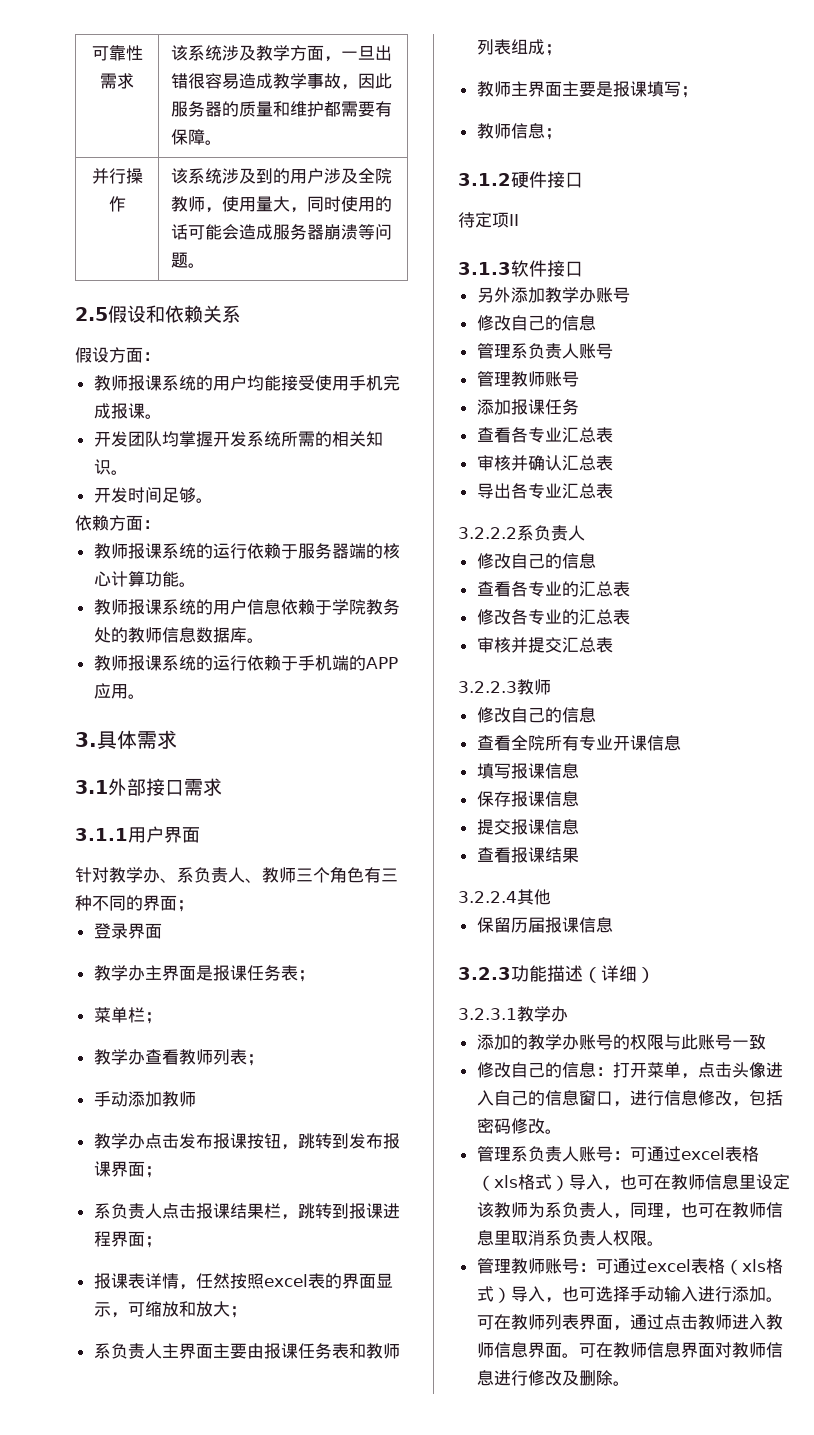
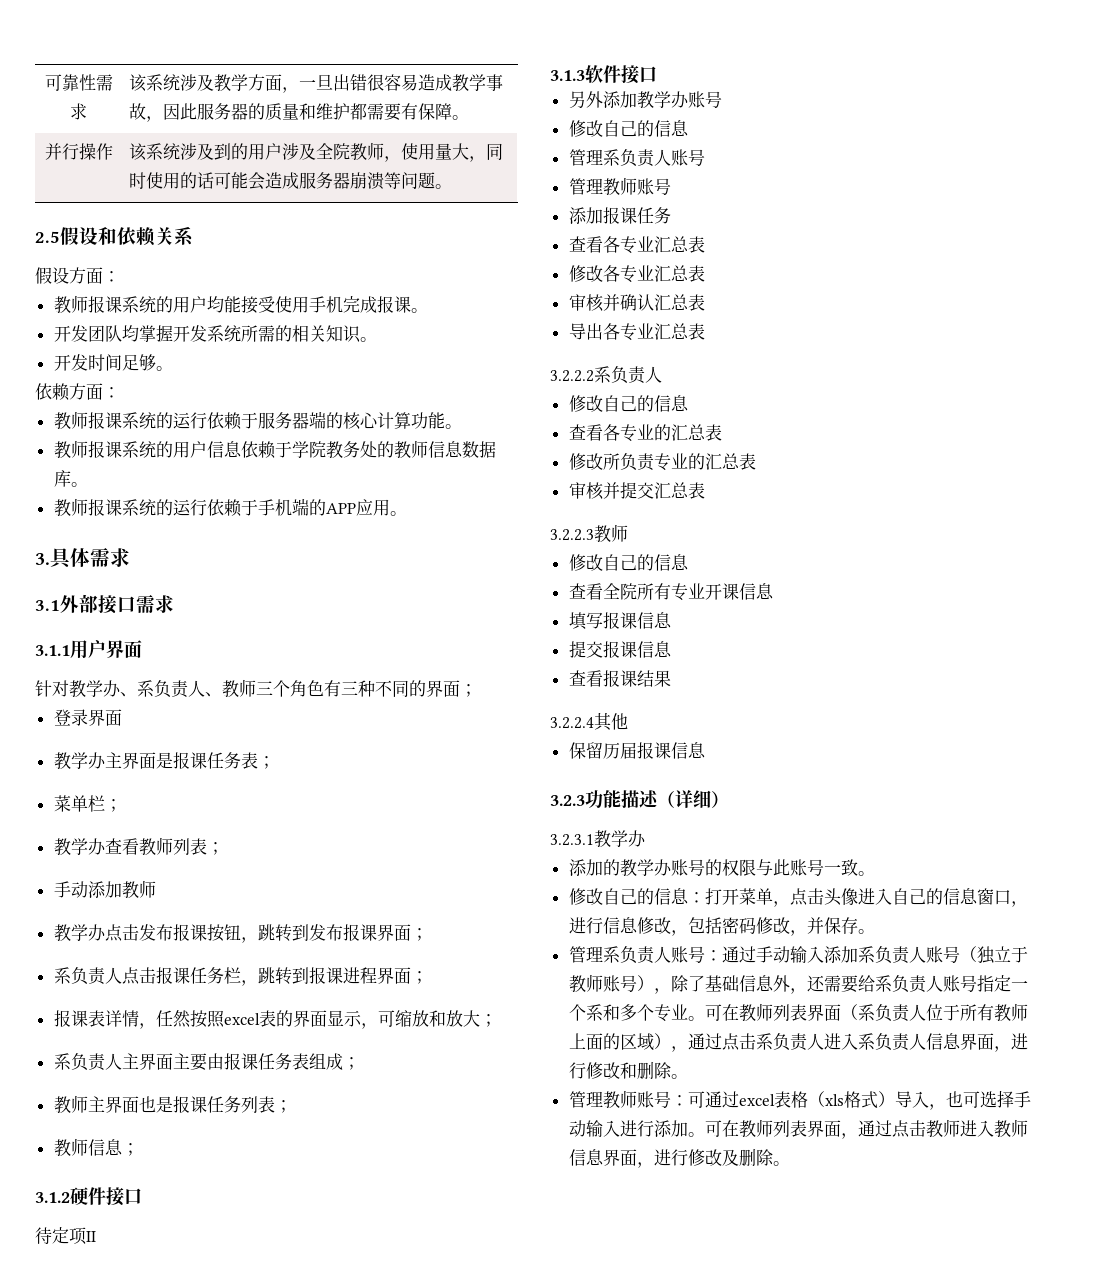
- 系负责人点击报课结果栏，跳转到报课进程界面；
+ 系负责人点击报课任务栏，跳转到报课进程界面；
- 系负责人主界面主要由报课任务表和教师列表组成；
+ 系负责人主界面主要由报课任务表组成；
- 教师主界面主要是报课填写；
+ 教师主界面也是报课任务列表；
+ 修改各专业汇总表
- 修改各专业的汇总表
+ 修改所负责专业的汇总表
- 保存报课信息
- 添加的教学办账号的权限与此账号一致
+ 添加的教学办账号的权限与此账号一致。
- 修改自己的信息：打开菜单，点击头像进入自己的信息窗口，进行信息修改，包括密码修改。
+ 修改自己的信息：打开菜单，点击头像进入自己的信息窗口，进行信息修改，包括密码修改，并保存。
- 管理系负责人账号：可通过excel表格（xls格式）导入，也可在教师信息里设定该教师为系负责人，同理，也可在教师信息里取消系负责人权限。
+ 管理系负责人账号：通过手动输入添加系负责人账号（独立于教师账号），除了基础信息外，还需要给系负责人账号指定一个系和多个专业。可在教师列表界面（系负责人位于所有教师上面的区域），通过点击系负责人进入系负责人信息界面，进行修改和删除。
- 可在教师列表界面，通过点击教师进入教师信息界面。可在教师信息界面对教师信息进行修改及删除。
+ 可在教师列表界面，通过点击教师进入教师信息界面，进行修改及删除。

